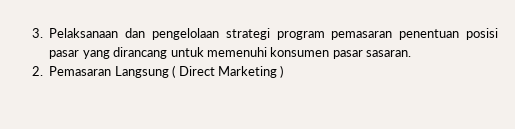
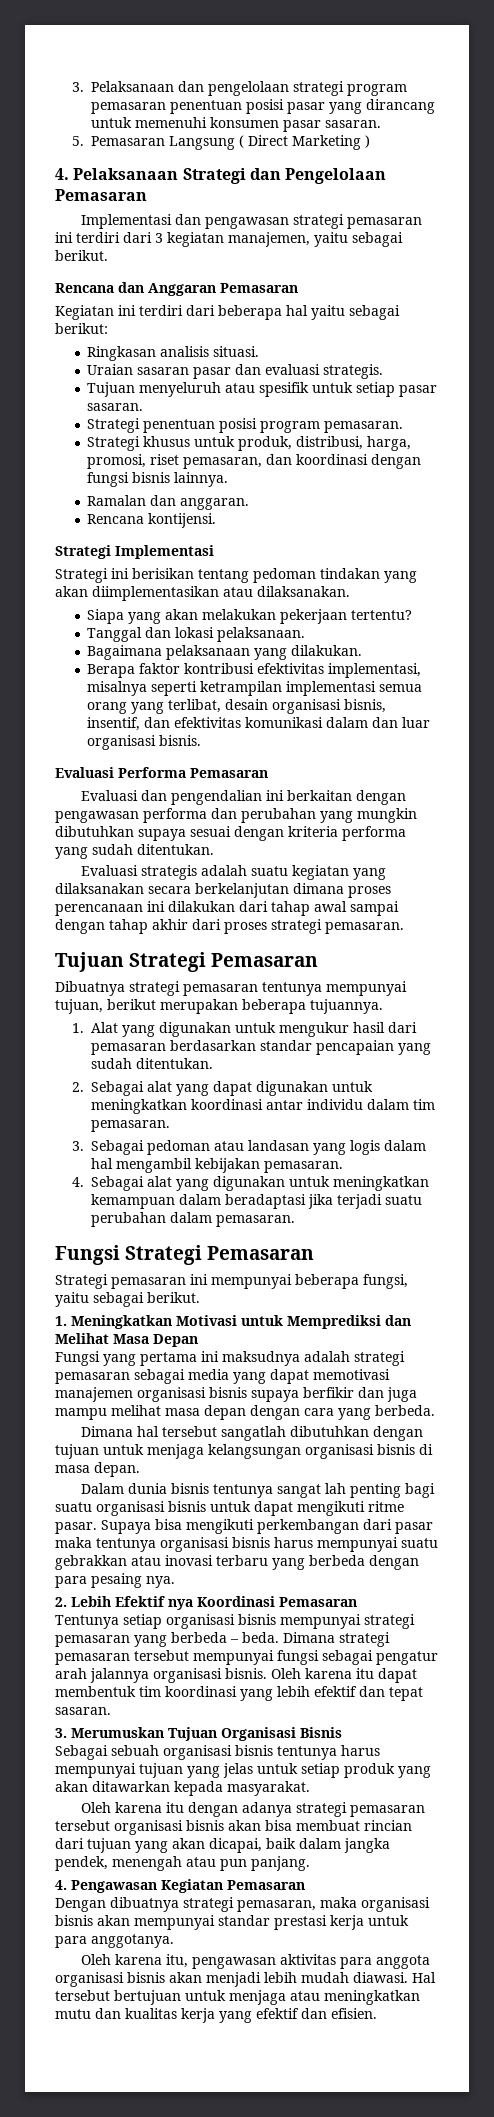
- 2. Pemasaran Langsung ( Direct Marketing )
+ 5. Pemasaran Langsung ( Direct Marketing )
+ 4. Pelaksanaan Strategi dan Pengelolaan Pemasaran
+ Implementasi dan pengawasan strategi pemasaran ini terdiri dari 3 kegiatan manajemen, yaitu sebagai berikut.
+ Rencana dan Anggaran Pemasaran
+ Kegiatan ini terdiri dari beberapa hal yaitu sebagai berikut:
+ Ringkasan analisis situasi.
+ Uraian sasaran pasar dan evaluasi strategis.
+ Tujuan menyeluruh atau spesifik untuk setiap pasar sasaran.
+ Strategi penentuan posisi program pemasaran.
+ Strategi khusus untuk produk, distribusi, harga, promosi, riset pemasaran, dan koordinasi dengan fungsi bisnis lainnya.
+ Ramalan dan anggaran.
+ Rencana kontijensi.
+ Strategi Implementasi
+ Strategi ini berisikan tentang pedoman tindakan yang akan diimplementasikan atau dilaksanakan.
+ Siapa yang akan melakukan pekerjaan tertentu?
+ Tanggal dan lokasi pelaksanaan.
+ Bagaimana pelaksanaan yang dilakukan.
+ Berapa faktor kontribusi efektivitas implementasi, misalnya seperti ketrampilan implementasi semua orang yang terlibat, desain organisasi bisnis, insentif, dan efektivitas komunikasi dalam dan luar organisasi bisnis.
+ Evaluasi Performa Pemasaran
+ Evaluasi dan pengendalian ini berkaitan dengan pengawasan performa dan perubahan yang mungkin dibutuhkan supaya sesuai dengan kriteria performa yang sudah ditentukan.
+ Evaluasi strategis adalah suatu kegiatan yang dilaksanakan secara berkelanjutan dimana proses perencanaan ini dilakukan dari tahap awal sampai dengan tahap akhir dari proses strategi pemasaran.
+ Tujuan Strategi Pemasaran
+ Dibuatnya strategi pemasaran tentunya mempunyai tujuan, berikut merupakan beberapa tujuannya.
+ 1. Alat yang digunakan untuk mengukur hasil dari pemasaran berdasarkan standar pencapaian yang sudah ditentukan.
+ 2. Sebagai alat yang dapat digunakan untuk meningkatkan koordinasi antar individu dalam tim pemasaran.
+ 3. Sebagai pedoman atau landasan yang logis dalam hal mengambil kebijakan pemasaran.
+ 4. Sebagai alat yang digunakan untuk meningkatkan kemampuan dalam beradaptasi jika terjadi suatu perubahan dalam pemasaran.
+ Fungsi Strategi Pemasaran
+ Strategi pemasaran ini mempunyai beberapa fungsi, yaitu sebagai berikut.
+ 1. Meningkatkan Motivasi untuk Memprediksi dan Melihat Masa Depan
+ Fungsi yang pertama ini maksudnya adalah strategi pemasaran sebagai media yang dapat memotivasi manajemen organisasi bisnis supaya berfikir dan juga mampu melihat masa depan dengan cara yang berbeda.
+ Dimana hal tersebut sangatlah dibutuhkan dengan tujuan untuk menjaga kelangsungan organisasi bisnis di masa depan.
+ Dalam dunia bisnis tentunya sangat lah penting bagi suatu organisasi bisnis untuk dapat mengikuti ritme pasar. Supaya bisa mengikuti perkembangan dari pasar maka tentunya organisasi bisnis harus mempunyai suatu gebrakkan atau inovasi terbaru yang berbeda dengan para pesaing nya.
+ 2. Lebih Efektif nya Koordinasi Pemasaran
+ Tentunya setiap organisasi bisnis mempunyai strategi pemasaran yang berbeda – beda. Dimana strategi pemasaran tersebut mempunyai fungsi sebagai pengatur arah jalannya organisasi bisnis. Oleh karena itu dapat membentuk tim koordinasi yang lebih efektif dan tepat sasaran.
+ 3. Merumuskan Tujuan Organisasi Bisnis
+ Sebagai sebuah organisasi bisnis tentunya harus mempunyai tujuan yang jelas untuk setiap produk yang akan ditawarkan kepada masyarakat.
+ Oleh karena itu dengan adanya strategi pemasaran tersebut organisasi bisnis akan bisa membuat rincian dari tujuan yang akan dicapai, baik dalam jangka pendek, menengah atau pun panjang.
+ 4. Pengawasan Kegiatan Pemasaran
+ Dengan dibuatnya strategi pemasaran, maka organisasi bisnis akan mempunyai standar prestasi kerja untuk para anggotanya.
+ Oleh karena itu, pengawasan aktivitas para anggota organisasi bisnis akan menjadi lebih mudah diawasi. Hal tersebut bertujuan untuk menjaga atau meningkatkan mutu dan kualitas kerja yang efektif dan efisien.

